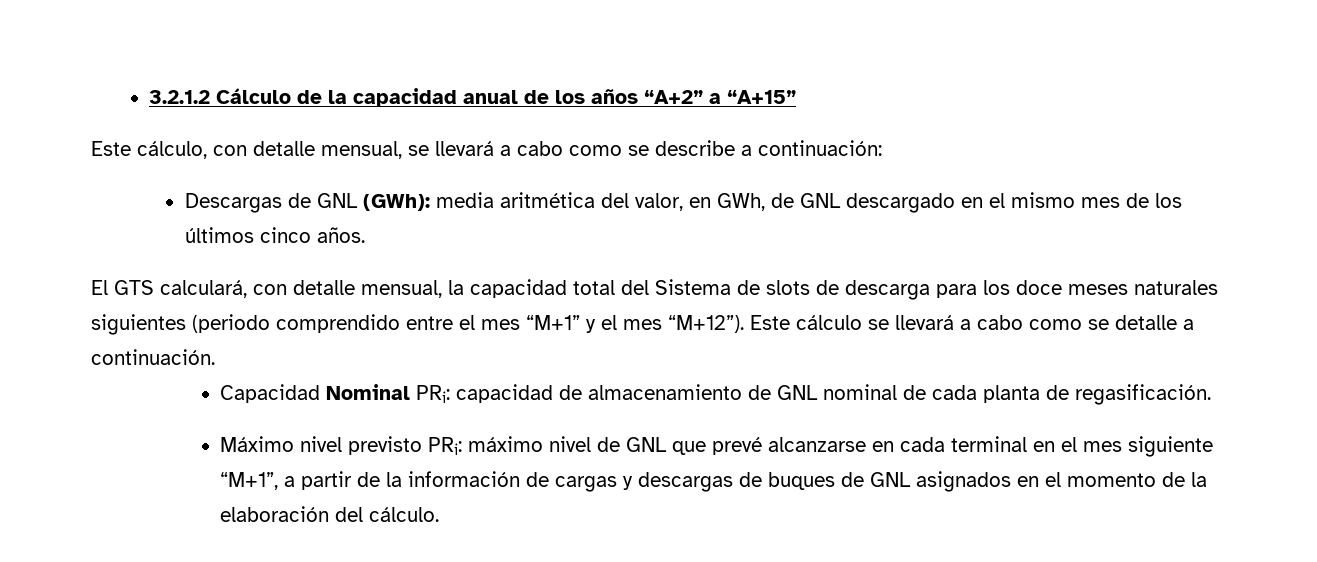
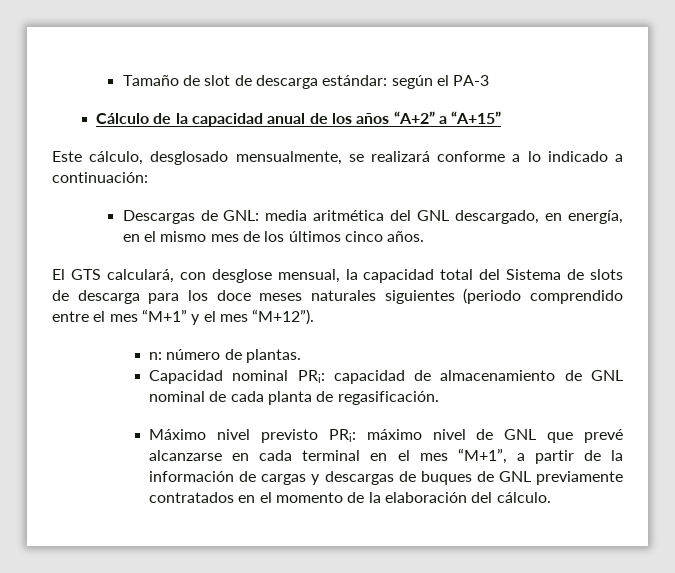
- 3.2.1.2 Cálculo de la capacidad anual de los años “A+2” a “A+15”
+ Tamaño de slot de descarga estándar: según el PA-3
+ Cálculo de la capacidad anual de los años “A+2” a “A+15”
- Este cálculo, con detalle mensual, se llevará a cabo como se describe a continuación:
+ Este cálculo, desglosado mensualmente, se realizará conforme a lo indicado a continuación:
- Descargas de GNL (GWh): media aritmética del valor, en GWh, de GNL descargado en el mismo mes de los últimos cinco años.
+ Descargas de GNL: media aritmética del GNL descargado, en energía, en el mismo mes de los últimos cinco años.
- El GTS calculará, con detalle mensual, la capacidad total del Sistema de slots de descarga para los doce meses naturales siguientes (periodo comprendido entre el mes “M+1” y el mes “M+12”). Este cálculo se llevará a cabo como se detalle a continuación.
+ El GTS calculará, con desglose mensual, la capacidad total del Sistema de slots de descarga para los doce meses naturales siguientes (periodo comprendido entre el mes “M+1” y el mes “M+12”).
+ n: número de plantas.
- Capacidad Nominal PRi: capacidad de almacenamiento de GNL nominal de cada planta de regasificación.
+ Capacidad nominal PRi: capacidad de almacenamiento de GNL nominal de cada planta de regasificación.
- Máximo nivel previsto PRi: máximo nivel de GNL que prevé alcanzarse en cada terminal en el mes siguiente “M+1”, a partir de la información de cargas y descargas de buques de GNL asignados en el momento de la elaboración del cálculo.
+ Máximo nivel previsto PRi: máximo nivel de GNL que prevé alcanzarse en cada terminal en el mes “M+1”, a partir de la información de cargas y descargas de buques de GNL previamente contratados en el momento de la elaboración del cálculo.

